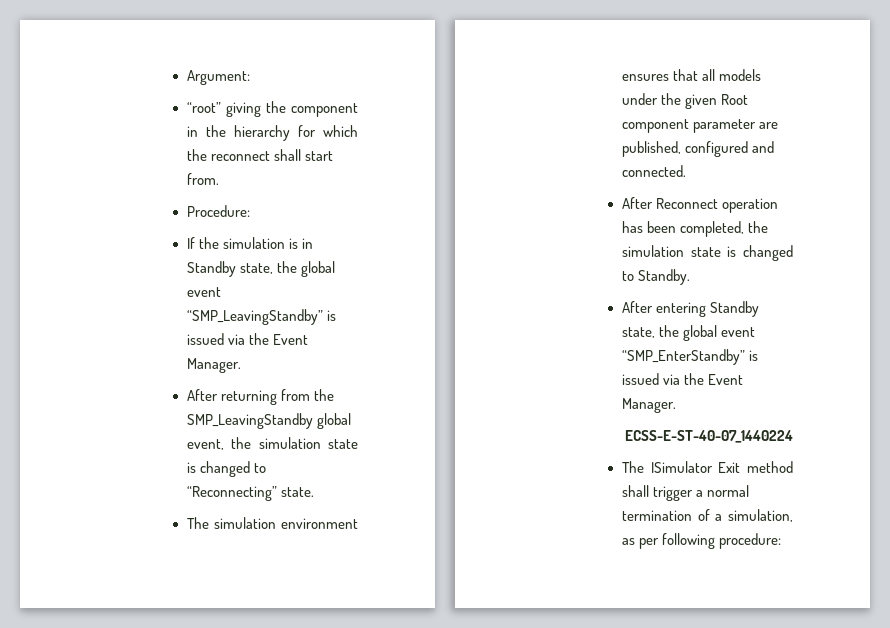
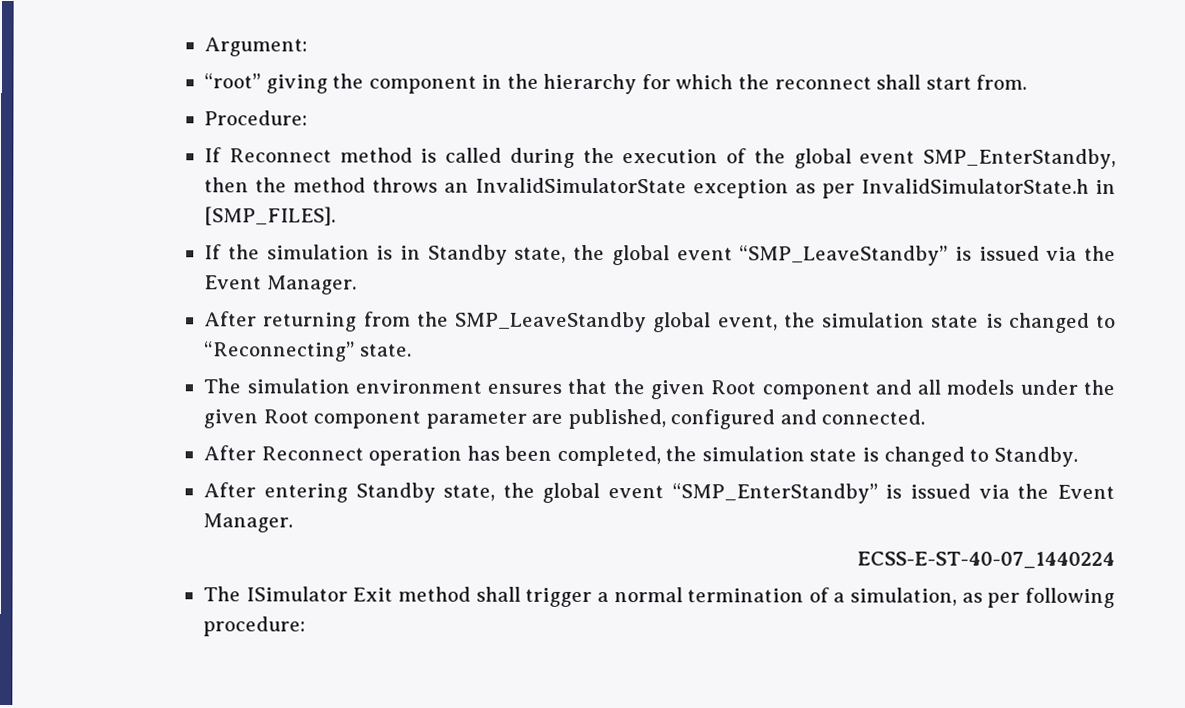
+ If Reconnect method is called during the execution of the global event SMP_EnterStandby, then the method throws an InvalidSimulatorState exception as per InvalidSimulatorState.h in [SMP_FILES].
- If the simulation is in Standby state, the global event “SMP_LeavingStandby” is issued via the Event Manager.
+ If the simulation is in Standby state, the global event “SMP_LeaveStandby” is issued via the Event Manager.
- After returning from the SMP_LeavingStandby global event, the simulation state is changed to “Reconnecting” state.
+ After returning from the SMP_LeaveStandby global event, the simulation state is changed to “Reconnecting” state.
- The simulation environment ensures that all models under the given Root component parameter are published, configured and connected.
+ The simulation environment ensures that the given Root component and all models under the given Root component parameter are published, configured and connected.

